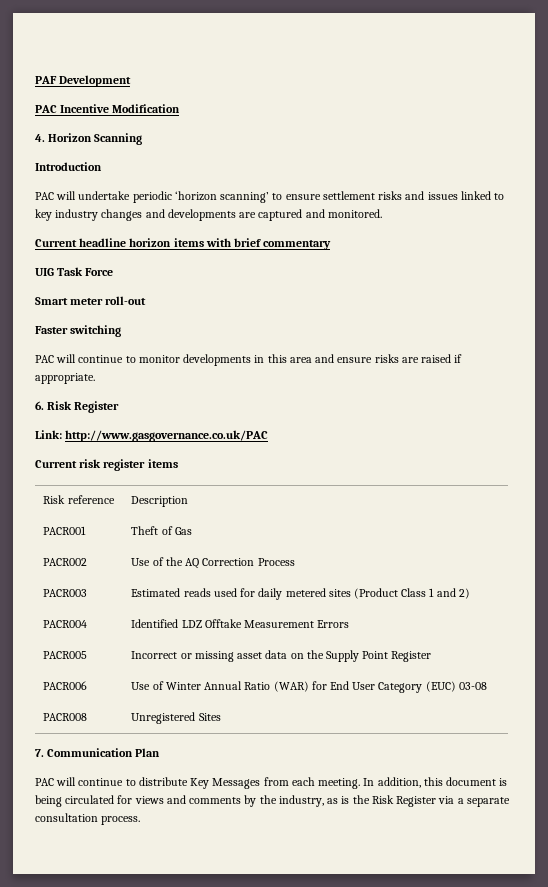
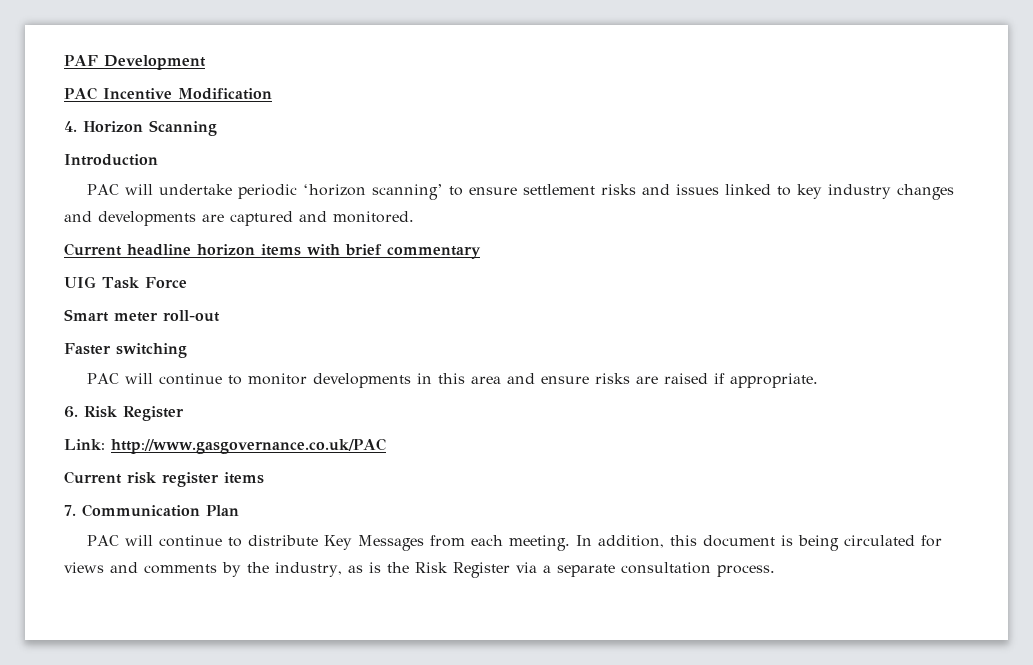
- Risk reference | Description
- PACR001 | Theft of Gas
- PACR002 | Use of the AQ Correction Process
- PACR003 | Estimated reads used for daily metered sites (Product Class 1 and 2)
- PACR004 | Identified LDZ Offtake Measurement Errors
- PACR005 | Incorrect or missing asset data on the Supply Point Register
- PACR006 | Use of Winter Annual Ratio (WAR) for End User Category (EUC) 03-08
- PACR008 | Unregistered Sites

